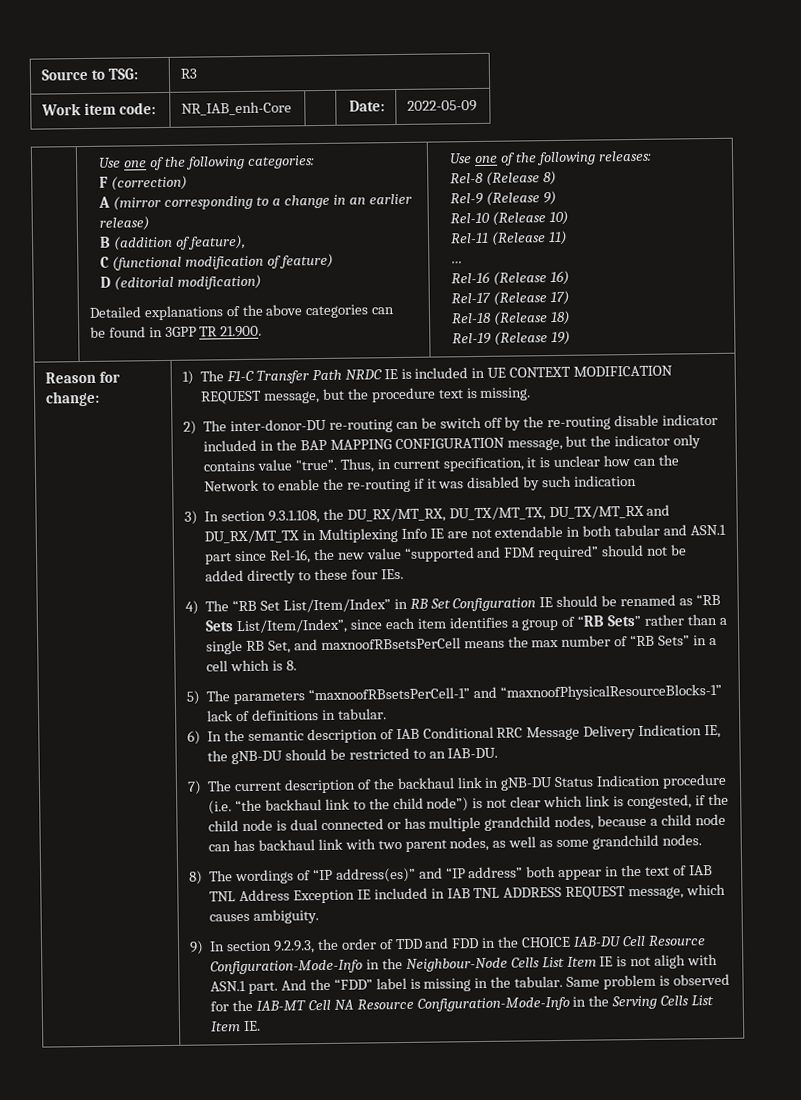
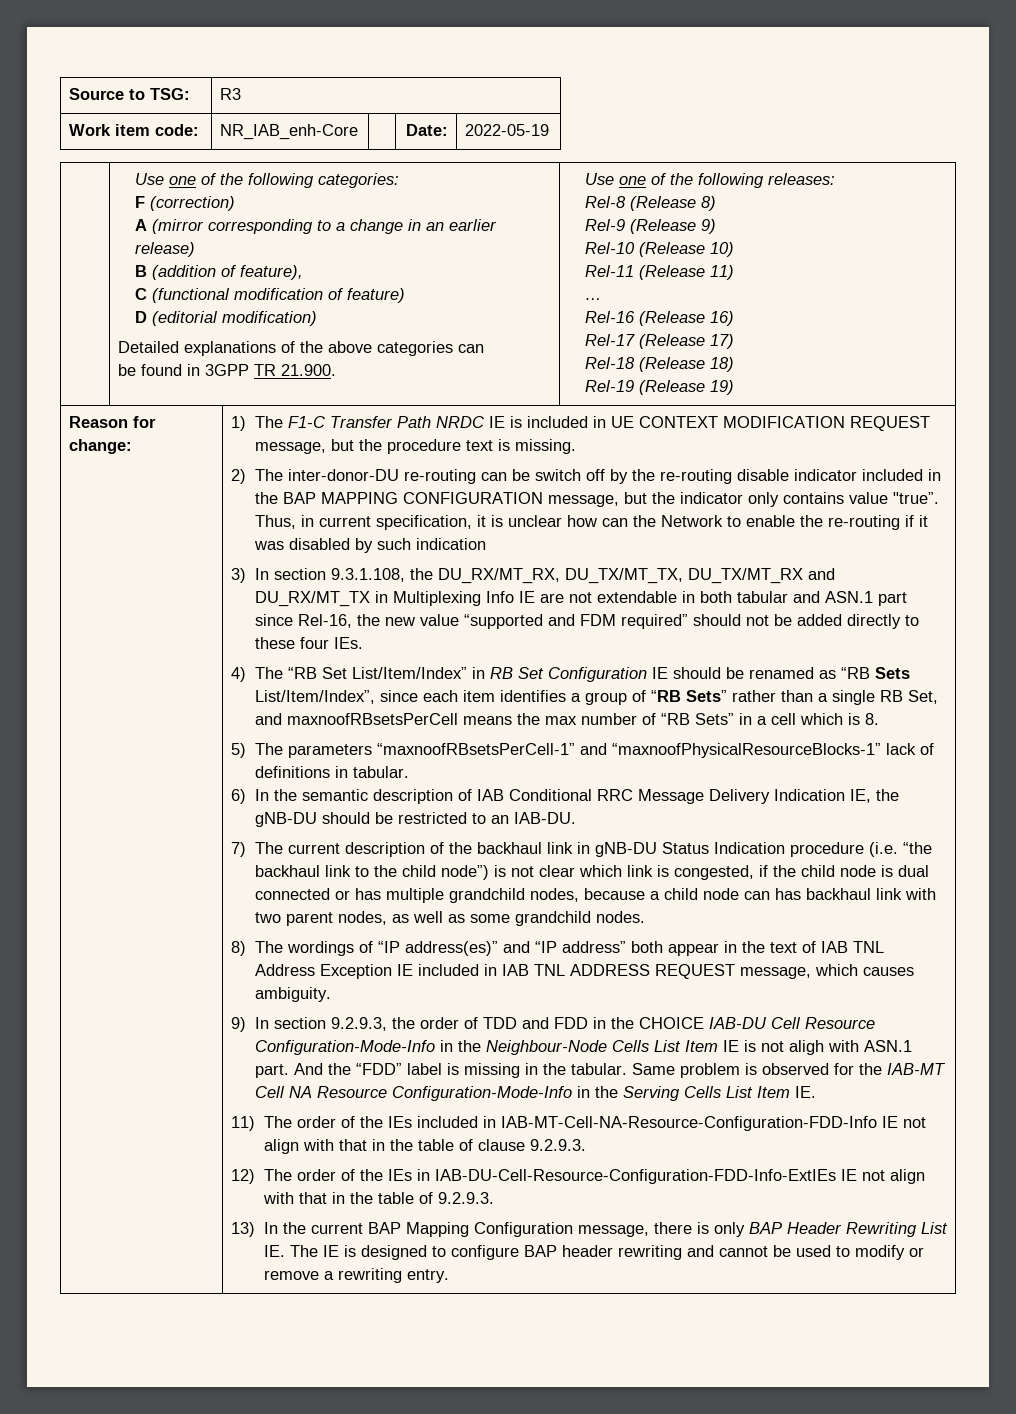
- Work item code: | NR_IAB_enh-Core | | Date: | 2022-05-09
+ Work item code: | NR_IAB_enh-Core | | Date: | 2022-05-19
+ 11) The order of the IEs included in IAB-MT-Cell-NA-Resource-Configuration-FDD-Info IE not align with that in the table of clause 9.2.9.3.
+ 12) The order of the IEs in IAB-DU-Cell-Resource-Configuration-FDD-Info-ExtIEs IE not align with that in the table of 9.2.9.3.
+ 13) In the current BAP Mapping Configuration message, there is only BAP Header Rewriting List IE. The IE is designed to configure BAP header rewriting and cannot be used to modify or remove a rewriting entry.

